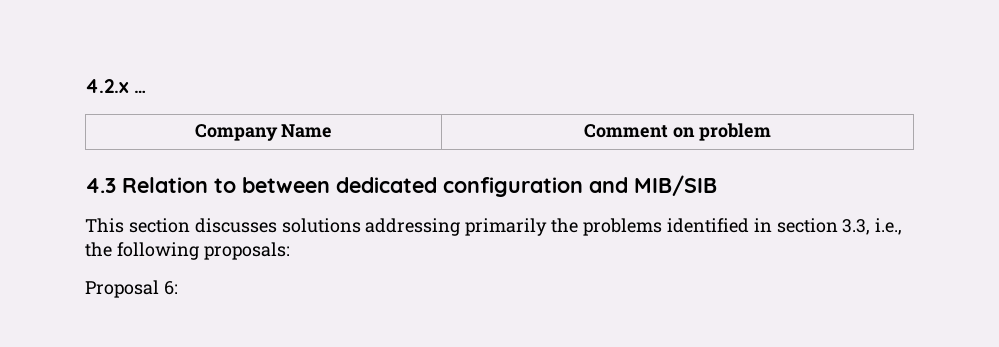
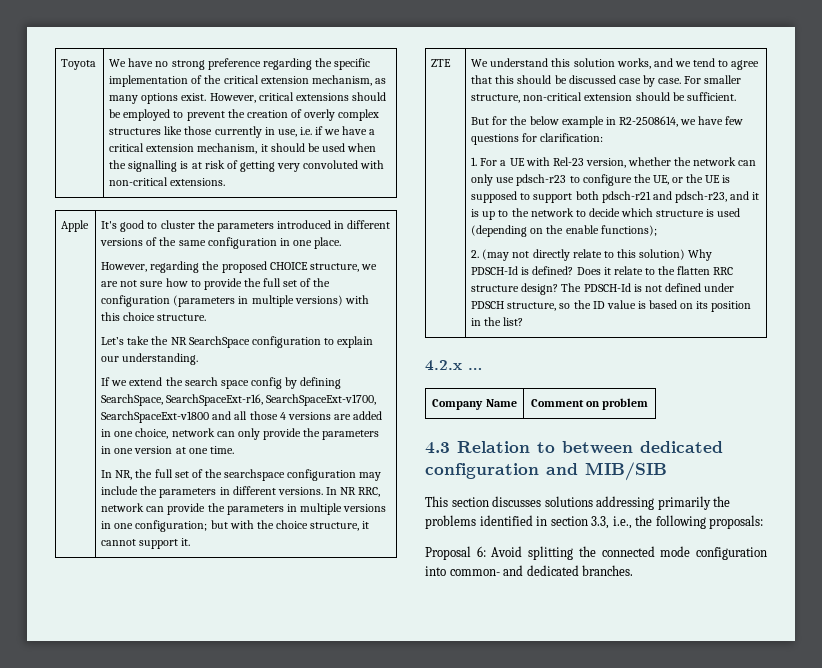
+ Toyota | We have no strong preference regarding the specific implementation of the critical extension mechanism, as many options exist. However, critical extensions should be employed to prevent the creation of overly complex structures like those currently in use, i.e. if we have a critical extension mechanism, it should be used when the signalling is at risk of getting very convoluted with non-critical extensions.
+ Apple | It's good to cluster the parameters introduced in different versions of the same configuration in one place.
+ However, regarding the proposed CHOICE structure, we are not sure how to provide the full set of the configuration (parameters in multiple versions) with this choice structure.
+ Let’s take the NR SearchSpace configuration to explain our understanding.
+ If we extend the search space config by defining SearchSpace, SearchSpaceExt-r16, SearchSpaceExt-v1700, SearchSpaceExt-v1800 and all those 4 versions are added in one choice, network can only provide the parameters in one version at one time.
+ In NR, the full set of the searchspace configuration may include the parameters in different versions. In NR RRC, network can provide the parameters in multiple versions in one configuration; but with the choice structure, it cannot support it.
+ ZTE | We understand this solution works, and we tend to agree that this should be discussed case by case. For smaller structure, non-critical extension should be sufficient.
+ But for the below example in R2-2508614, we have few questions for clarification:
+ 1. For a UE with Rel-23 version, whether the network can only use pdsch-r23 to configure the UE, or the UE is supposed to support both pdsch-r21 and pdsch-r23, and it is up to the network to decide which structure is used (depending on the enable functions);
+ 2. (may not directly relate to this solution) Why PDSCH-Id is defined? Does it relate to the flatten RRC structure design? The PDSCH-Id is not defined under PDSCH structure, so the ID value is based on its position in the list?
- Proposal 6:
+ Proposal 6: Avoid splitting the connected mode configuration into common- and dedicated branches.

